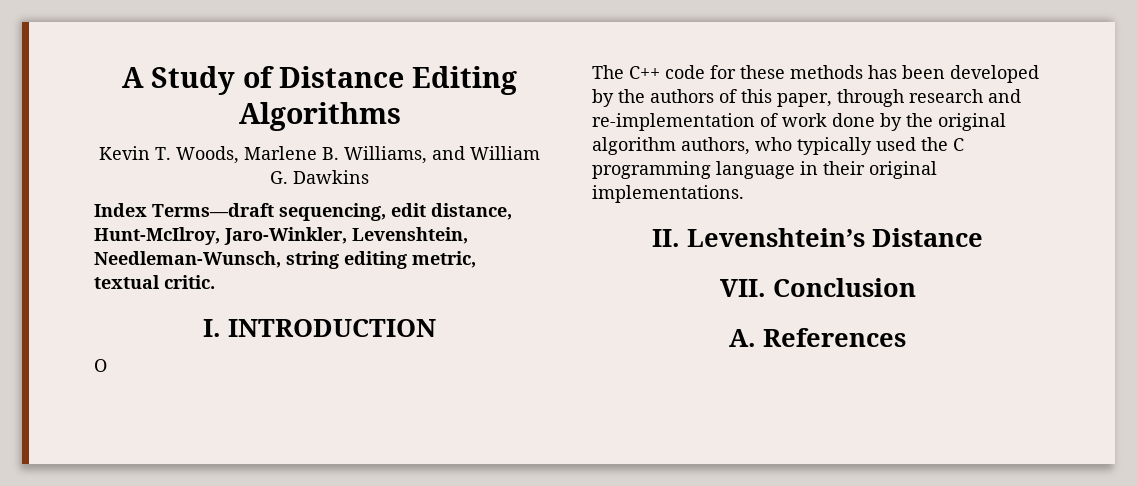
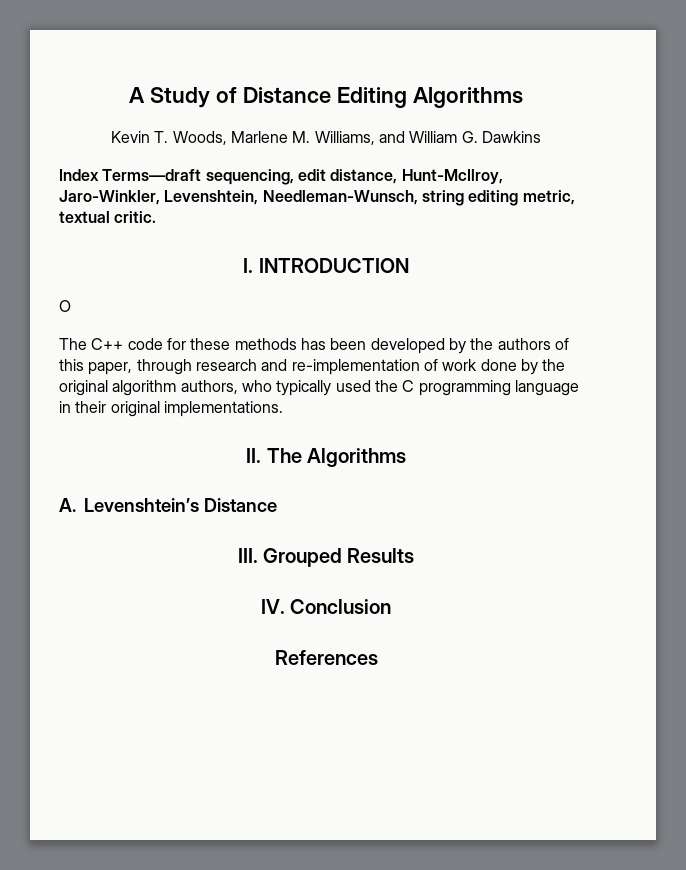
- Kevin T. Woods, Marlene B. Williams, and William G. Dawkins
+ Kevin T. Woods, Marlene M. Williams, and William G. Dawkins
- II. Levenshtein’s Distance
+ II. The Algorithms
+ A. Levenshtein’s Distance
- VII. Conclusion
+ III. Grouped Results
+ IV. Conclusion
- A. References
+ References

